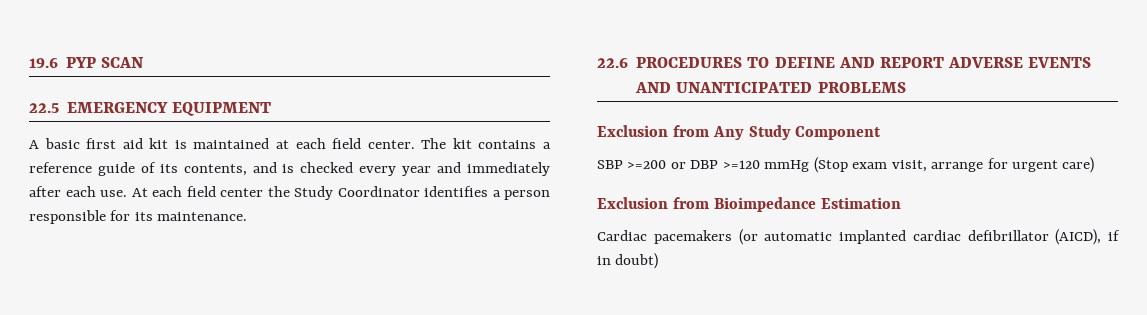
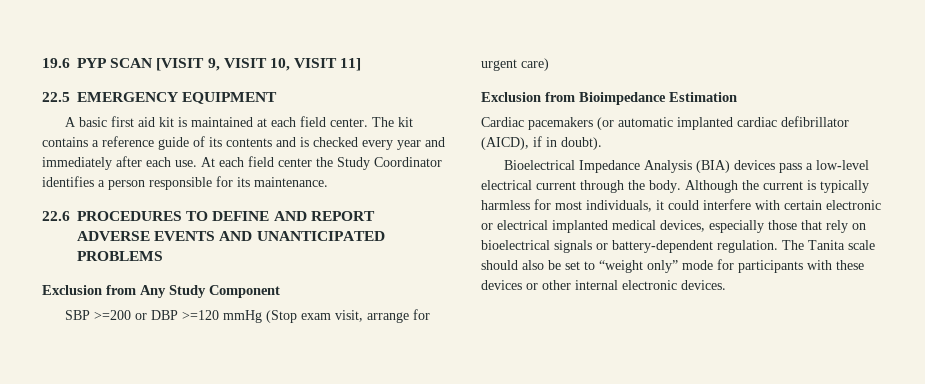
- 19.6 PYP SCAN
+ 19.6 PYP SCAN [VISIT 9, VISIT 10, VISIT 11]
- The kit contains a reference guide of its contents, and is checked every year and immediately after each use.
+ The kit contains a reference guide of its contents and is checked every year and immediately after each use.
- Cardiac pacemakers (or automatic implanted cardiac defibrillator (AICD), if in doubt)
+ Cardiac pacemakers (or automatic implanted cardiac defibrillator (AICD), if in doubt).
+ Bioelectrical Impedance Analysis (BIA) devices pass a low-level electrical current through the body. Although the current is typically harmless for most individuals, it could interfere with certain electronic or electrical implanted medical devices, especially those that rely on bioelectrical signals or battery-dependent regulation. The Tanita scale should also be set to “weight only” mode for participants with these devices or other internal electronic devices.

